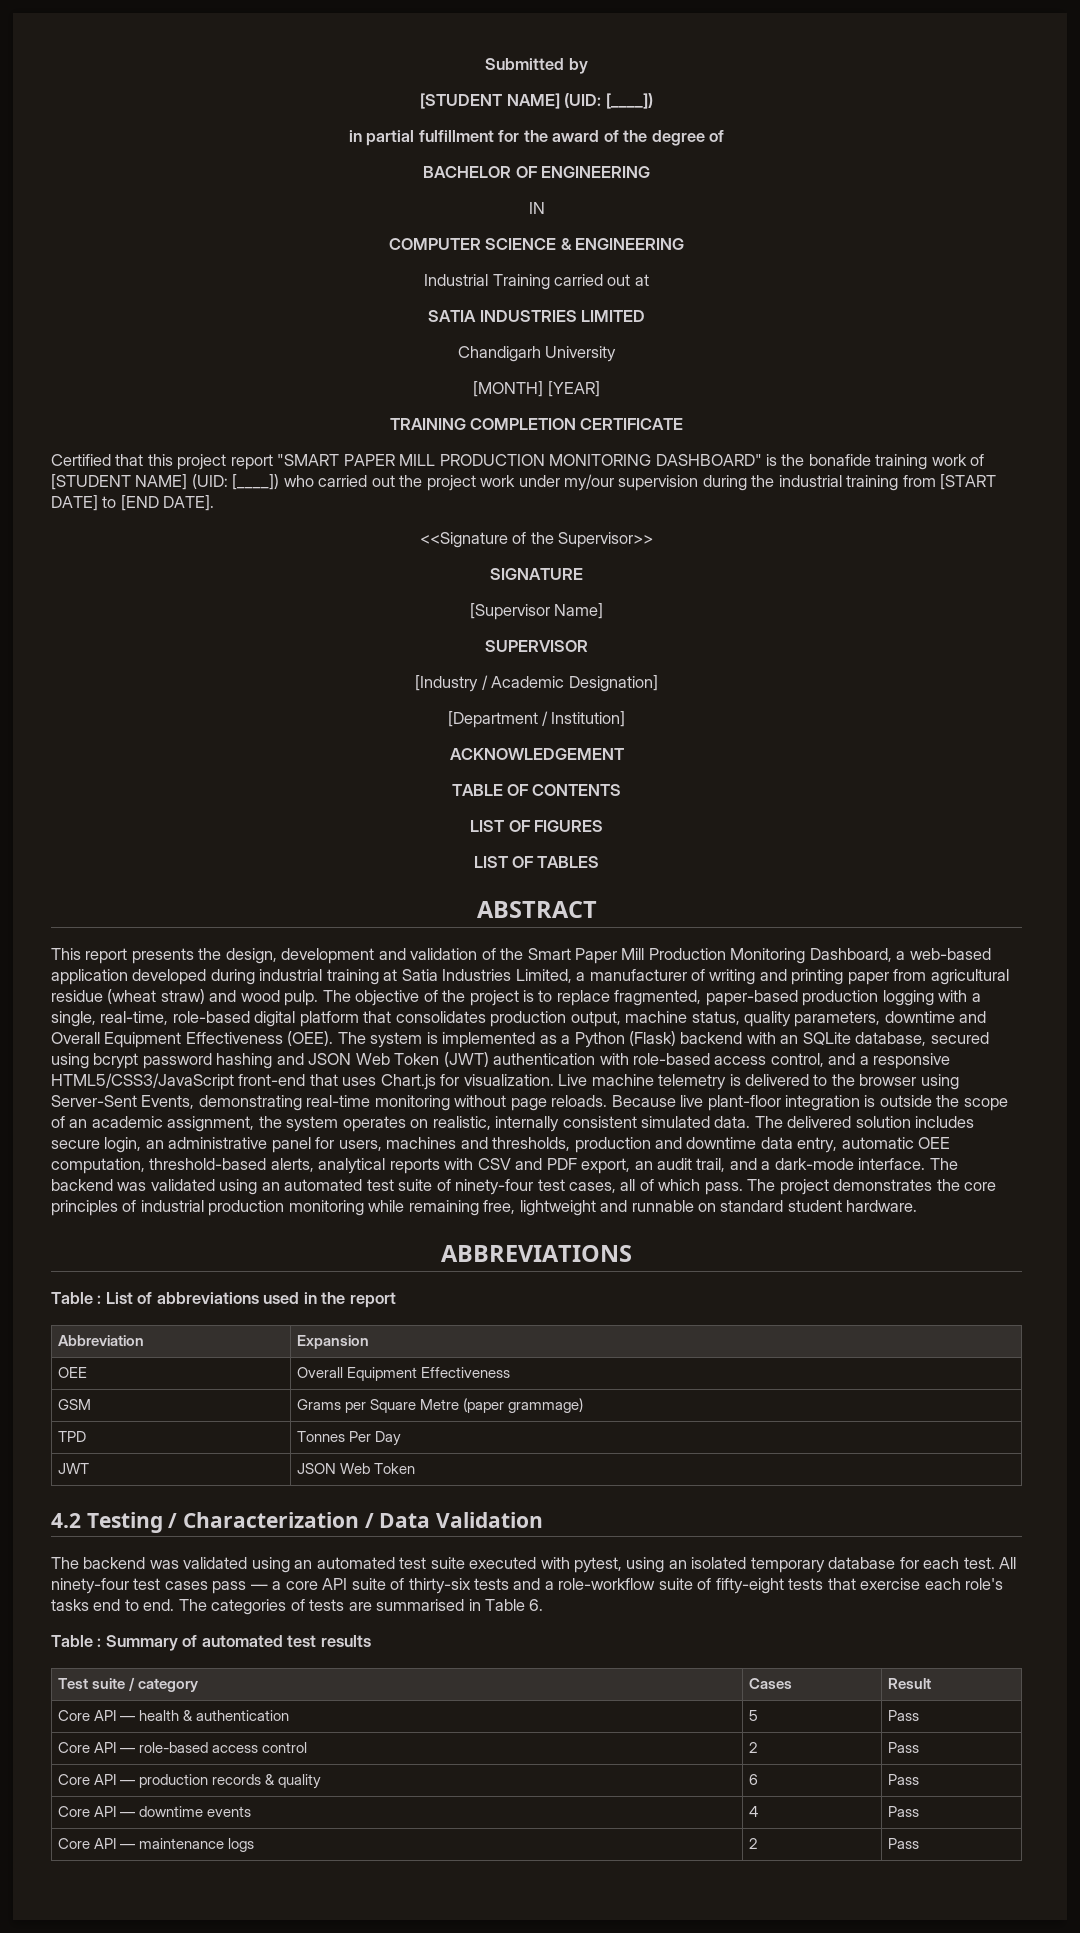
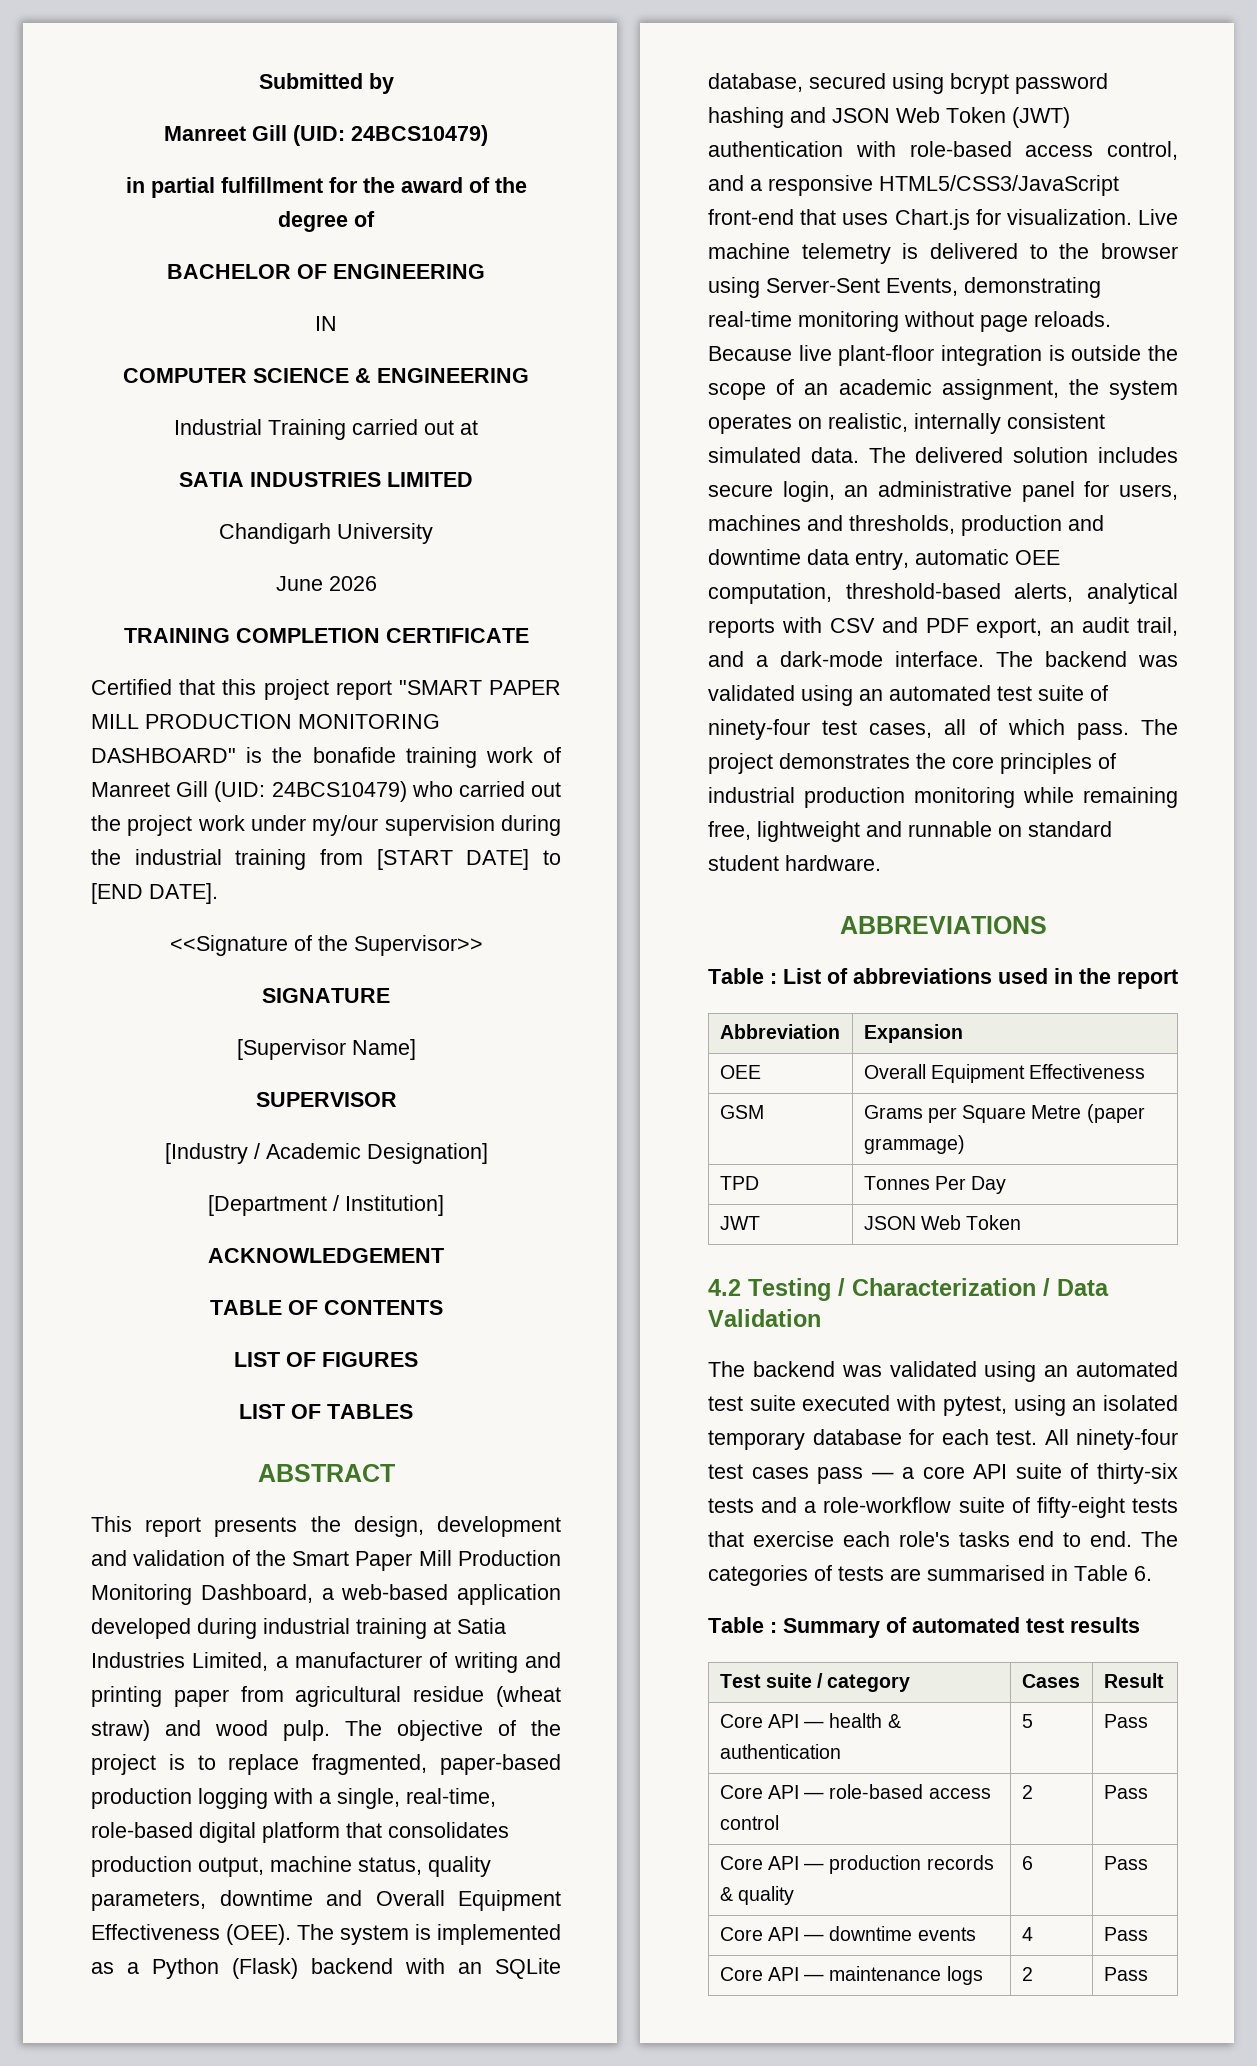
  Submitted by
- [STUDENT NAME] (UID: [____])
+ Manreet Gill (UID: 24BCS10479)
- [MONTH] [YEAR]
+ June 2026
- Certified that this project report "SMART PAPER MILL PRODUCTION MONITORING DASHBOARD" is the bonafide training work of [STUDENT NAME] (UID: [____]) who carried out the project work under my/our supervision during the industrial training from [START DATE] to [END DATE].
+ Certified that this project report "SMART PAPER MILL PRODUCTION MONITORING DASHBOARD" is the bonafide training work of Manreet Gill (UID: 24BCS10479) who carried out the project work under my/our supervision during the industrial training from [START DATE] to [END DATE].

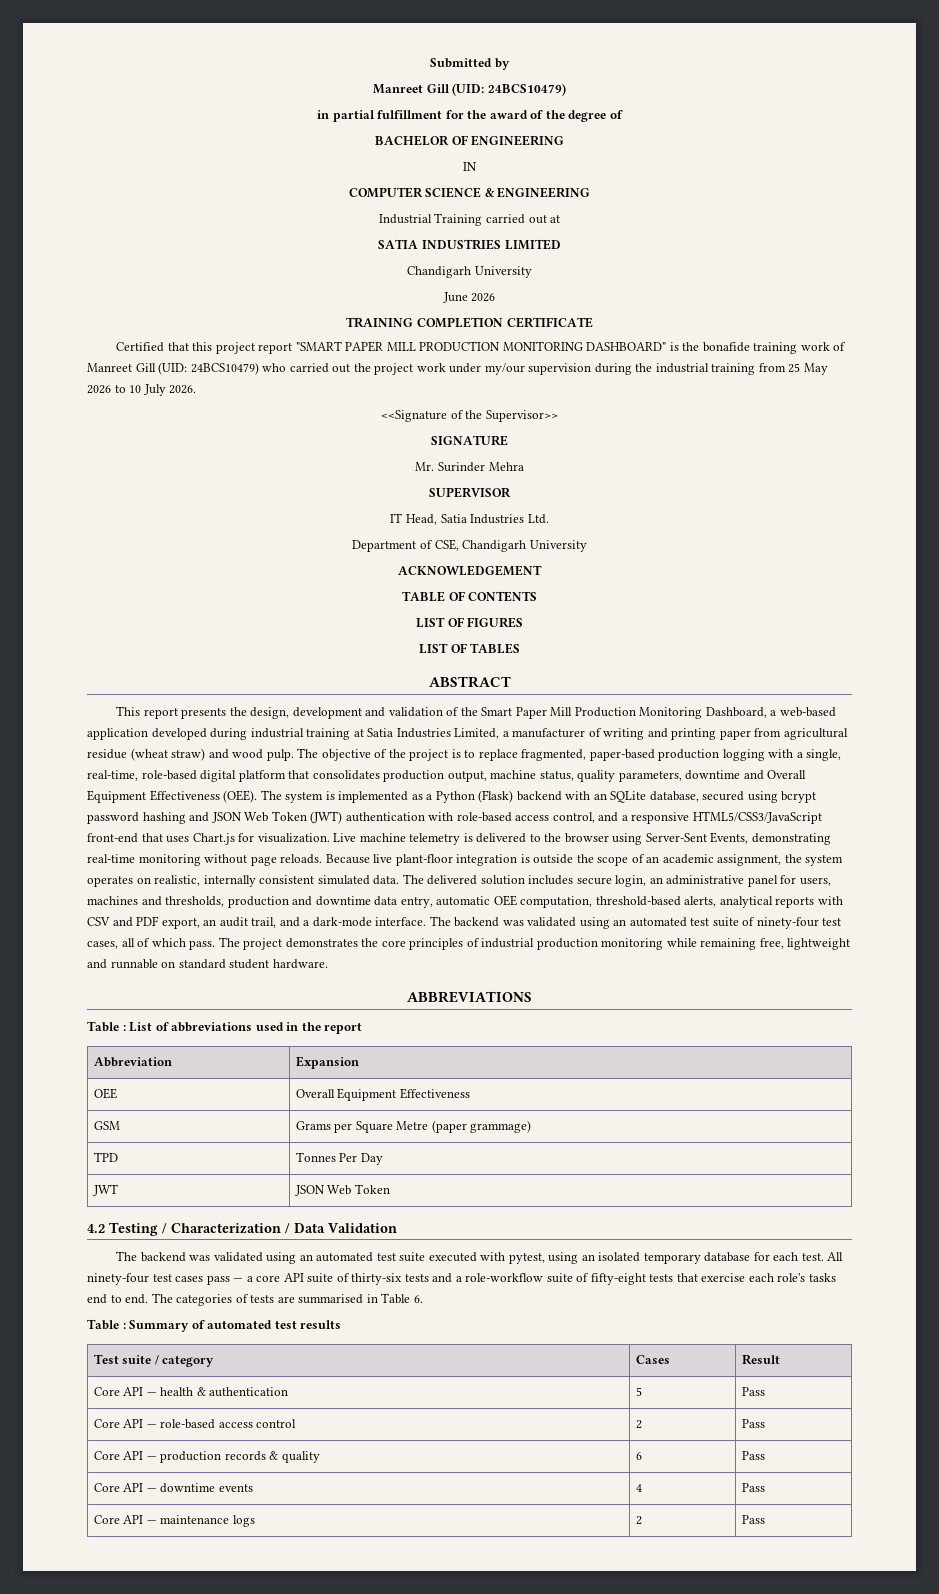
- Certified that this project report "SMART PAPER MILL PRODUCTION MONITORING DASHBOARD" is the bonafide training work of Manreet Gill (UID: 24BCS10479) who carried out the project work under my/our supervision during the industrial training from [START DATE] to [END DATE].
+ Certified that this project report "SMART PAPER MILL PRODUCTION MONITORING DASHBOARD" is the bonafide training work of Manreet Gill (UID: 24BCS10479) who carried out the project work under my/our supervision during the industrial training from 25 May 2026 to 10 July 2026.
- [Supervisor Name]
+ Mr. Surinder Mehra
  SUPERVISOR
- [Industry / Academic Designation]
- [Department / Institution]
+ IT Head, Satia Industries Ltd.
+ Department of CSE, Chandigarh University

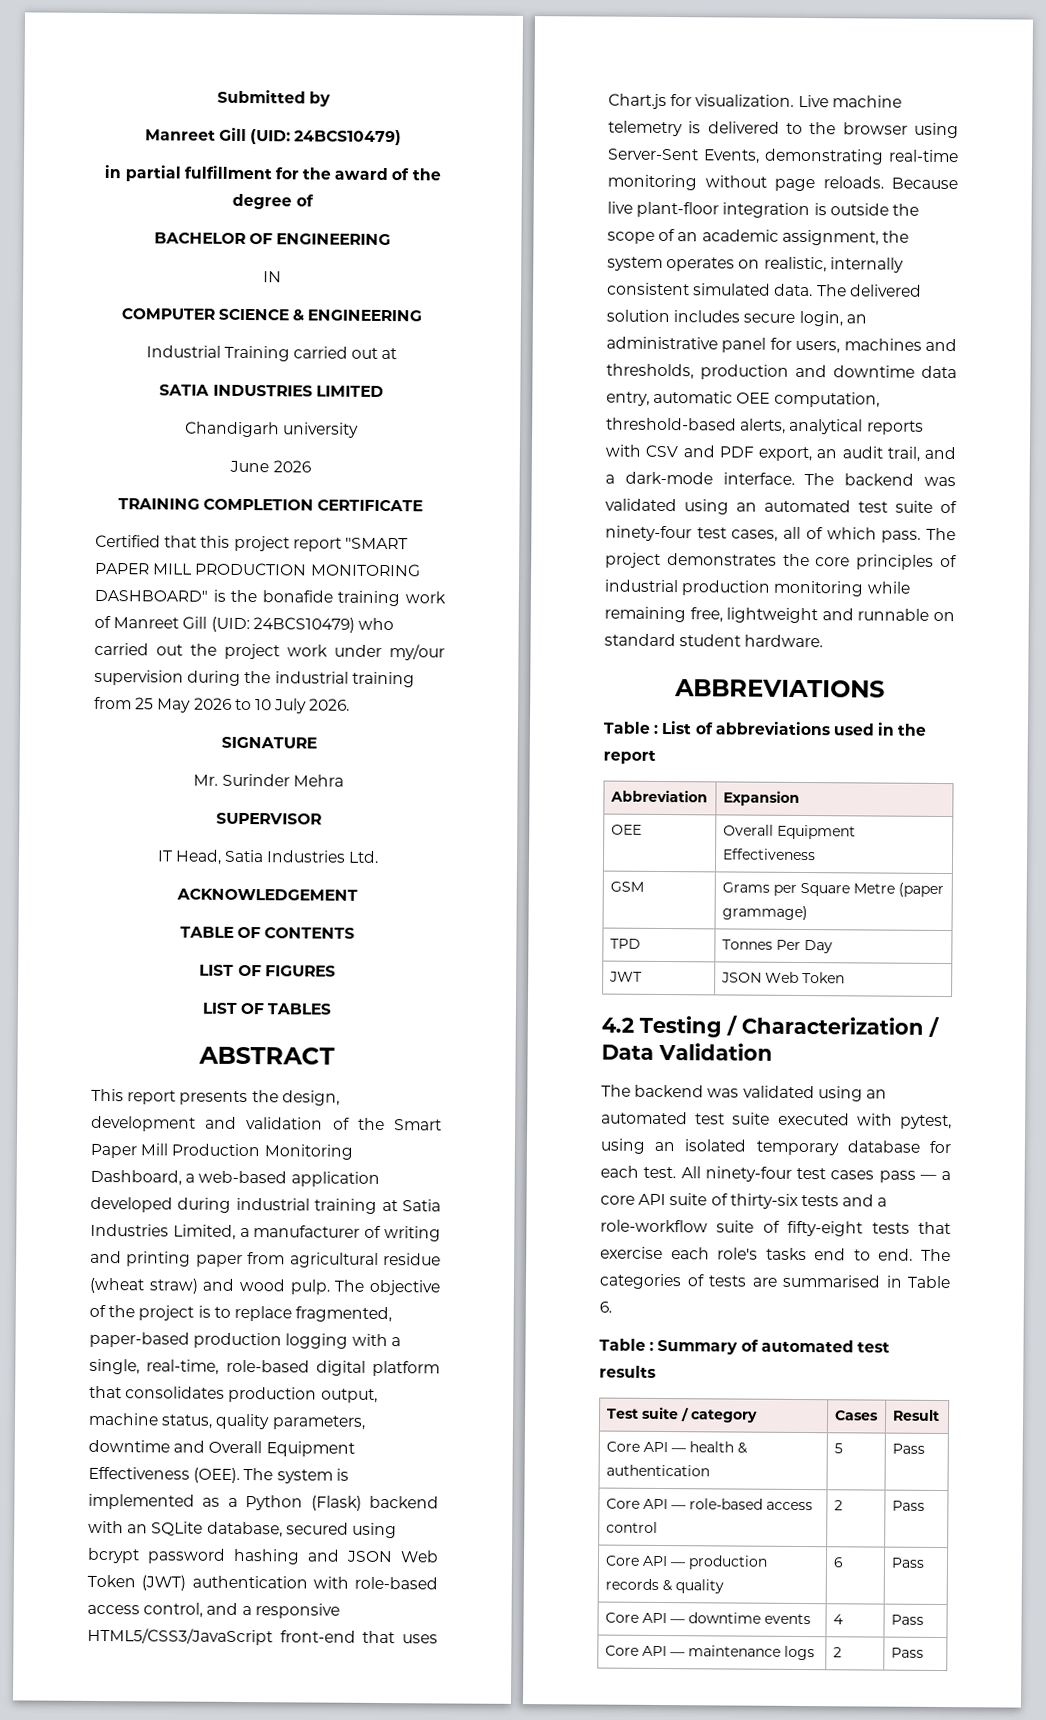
  SATIA INDUSTRIES LIMITED
- Chandigarh University
+ Chandigarh university
- <<Signature of the Supervisor>>
- Department of CSE, Chandigarh University

